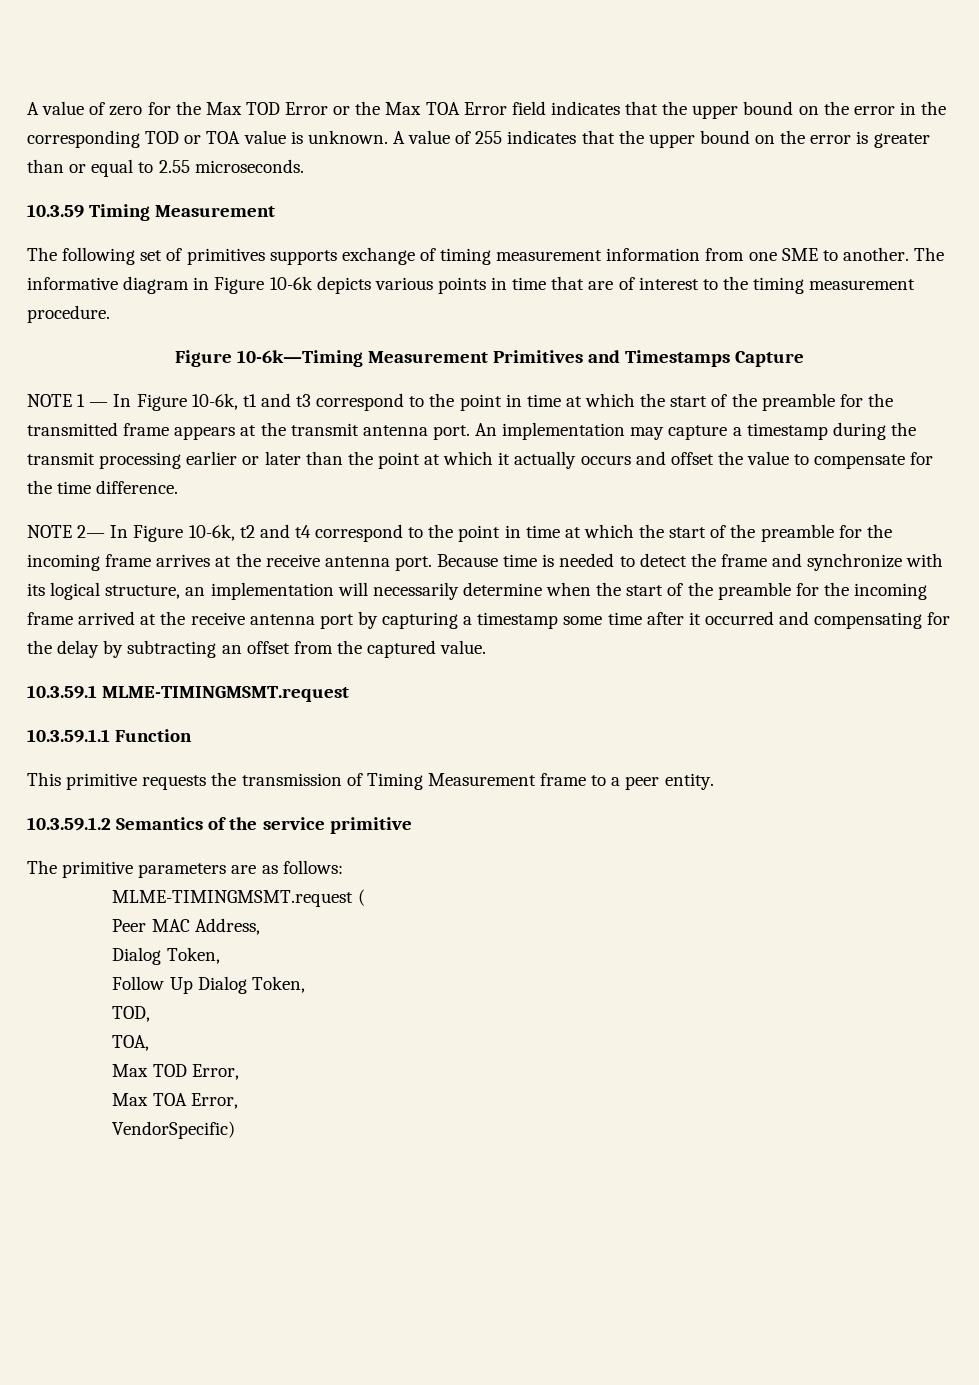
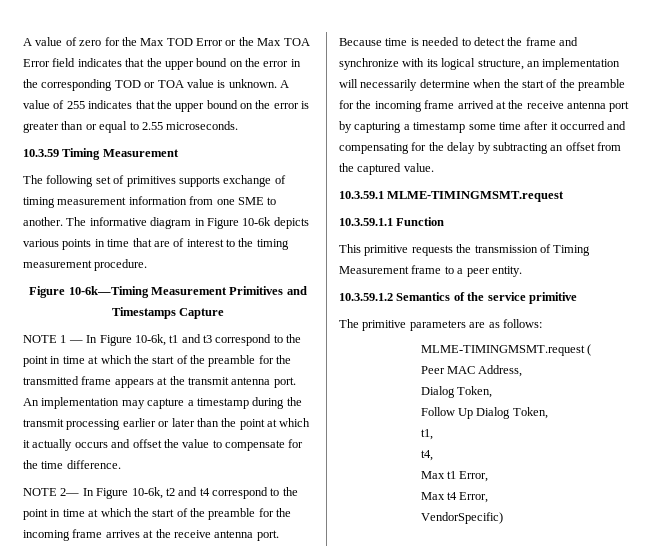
- TOD,
- TOA,
- Max TOD Error,
+ t1,
+ t4,
+ Max t1 Error,
- Max TOA Error,
+ Max t4 Error,

